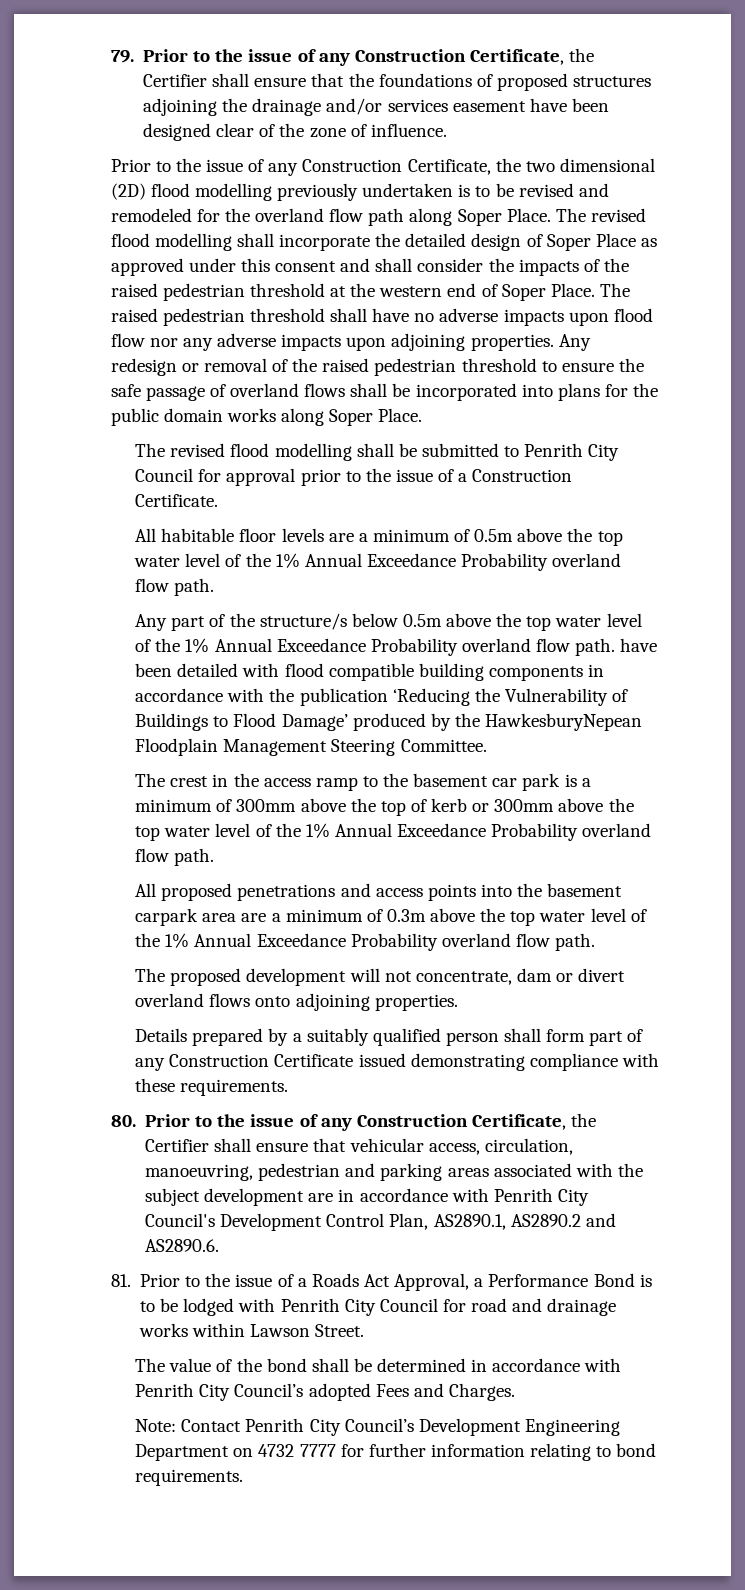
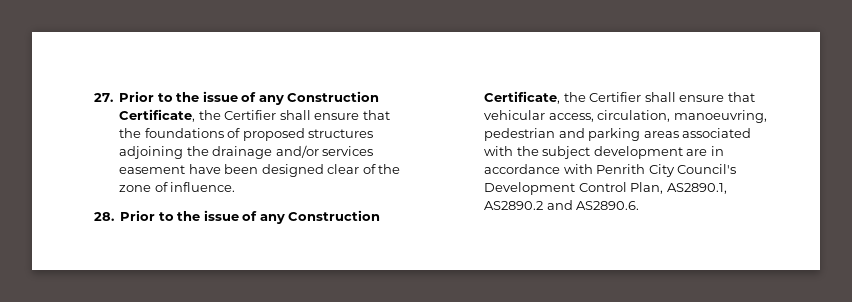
- 79. Prior to the issue of any Construction Certificate, the Certifier shall ensure that the foundations of proposed structures adjoining the drainage and/or services easement have been designed clear of the zone of influence.
+ 27. Prior to the issue of any Construction Certificate, the Certifier shall ensure that the foundations of proposed structures adjoining the drainage and/or services easement have been designed clear of the zone of influence.
- Prior to the issue of any Construction Certificate, the two dimensional (2D) flood modelling previously undertaken is to be revised and remodeled for the overland flow path along Soper Place. The revised flood modelling shall incorporate the detailed design of Soper Place as approved under this consent and shall consider the impacts of the raised pedestrian threshold at the western end of Soper Place. The raised pedestrian threshold shall have no adverse impacts upon flood flow nor any adverse impacts upon adjoining properties. Any redesign or removal of the raised pedestrian threshold to ensure the safe passage of overland flows shall be incorporated into plans for the public domain works along Soper Place.
- The revised flood modelling shall be submitted to Penrith City Council for approval prior to the issue of a Construction Certificate.
- All habitable floor levels are a minimum of 0.5m above the top water level of the 1% Annual Exceedance Probability overland flow path.
- Any part of the structure/s below 0.5m above the top water level of the 1% Annual Exceedance Probability overland flow path. have been detailed with flood compatible building components in accordance with the publication ‘Reducing the Vulnerability of Buildings to Flood Damage’ produced by the HawkesburyNepean Floodplain Management Steering Committee.
- The crest in the access ramp to the basement car park is a minimum of 300mm above the top of kerb or 300mm above the top water level of the 1% Annual Exceedance Probability overland flow path.
- All proposed penetrations and access points into the basement carpark area are a minimum of 0.3m above the top water level of the 1% Annual Exceedance Probability overland flow path.
- The proposed development will not concentrate, dam or divert overland flows onto adjoining properties.
- Details prepared by a suitably qualified person shall form part of any Construction Certificate issued demonstrating compliance with these requirements.
- 80. Prior to the issue of any Construction Certificate, the Certifier shall ensure that vehicular access, circulation, manoeuvring, pedestrian and parking areas associated with the subject development are in accordance with Penrith City Council's Development Control Plan, AS2890.1, AS2890.2 and AS2890.6.
+ 28. Prior to the issue of any Construction Certificate, the Certifier shall ensure that vehicular access, circulation, manoeuvring, pedestrian and parking areas associated with the subject development are in accordance with Penrith City Council's Development Control Plan, AS2890.1, AS2890.2 and AS2890.6.
- 81. Prior to the issue of a Roads Act Approval, a Performance Bond is to be lodged with Penrith City Council for road and drainage works within Lawson Street.
- The value of the bond shall be determined in accordance with Penrith City Council’s adopted Fees and Charges.
- Note: Contact Penrith City Council’s Development Engineering Department on 4732 7777 for further information relating to bond requirements.

